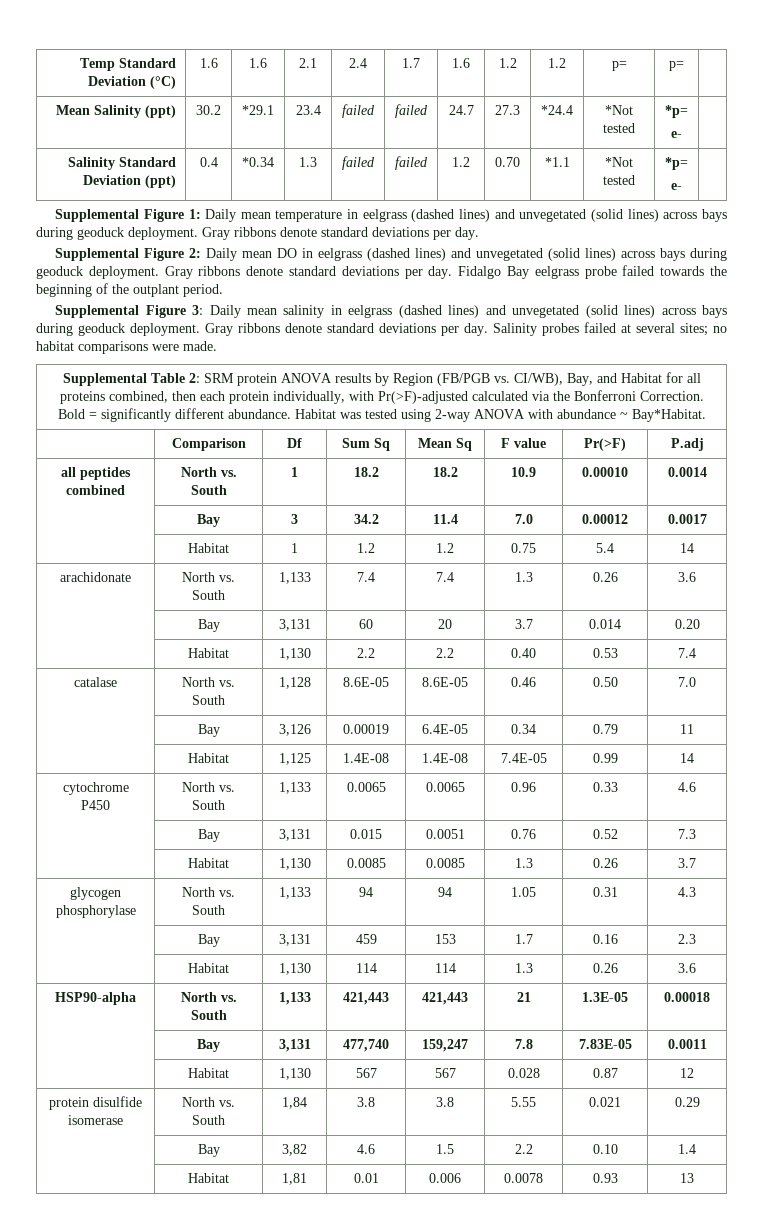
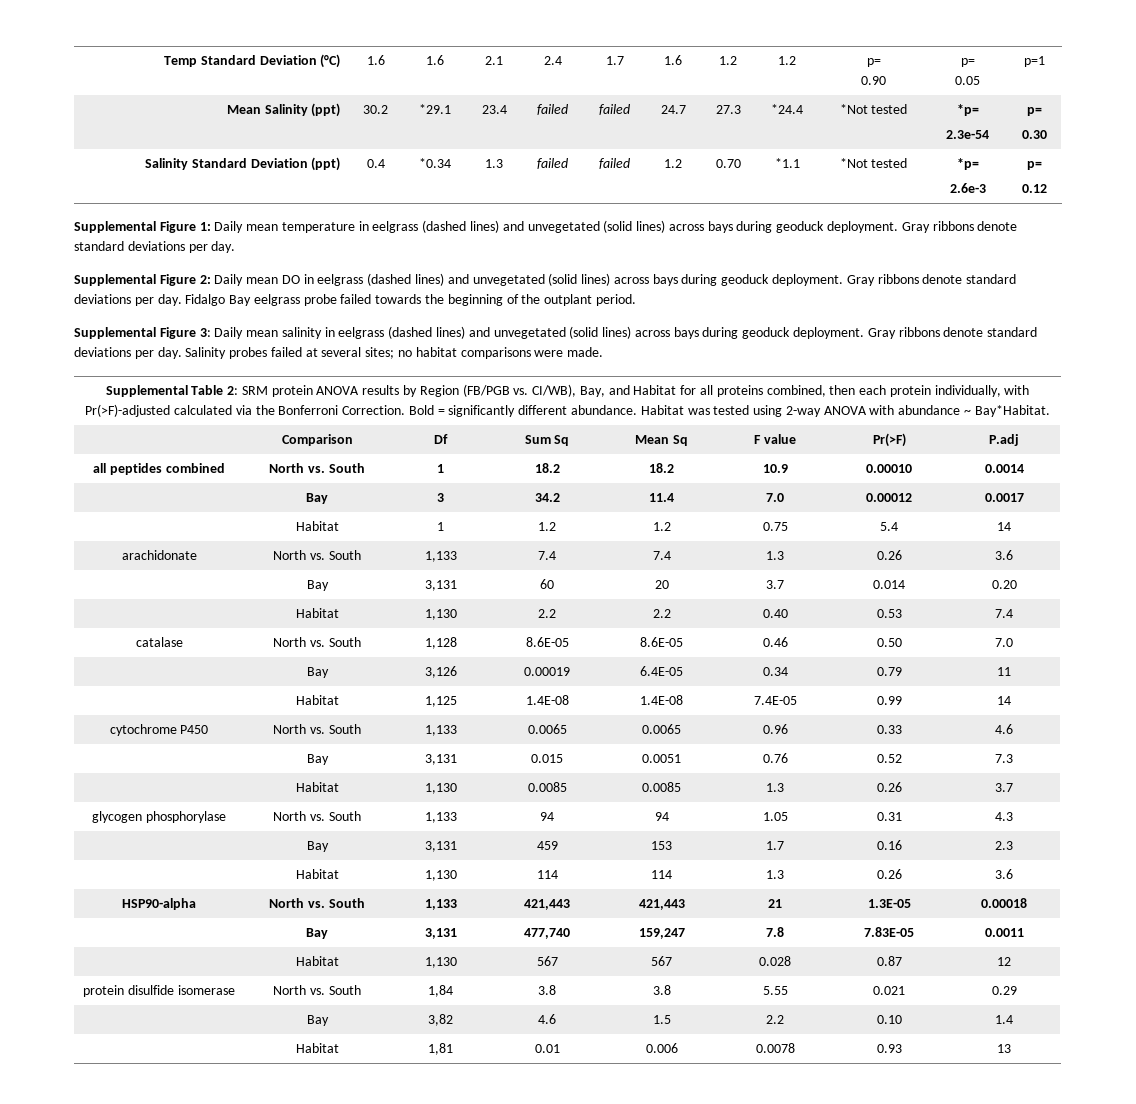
- Temp Standard Deviation (°C) | 1.6 | 1.6 | 2.1 | 2.4 | 1.7 | 1.6 | 1.2 | 1.2 | p= | p= |
+ Temp Standard Deviation (°C) | 1.6 | 1.6 | 2.1 | 2.4 | 1.7 | 1.6 | 1.2 | 1.2 | p=
+ 0.90 | p=
+ 0.05 | p=1
  Mean Salinity (ppt) | 30.2 | *29.1 | 23.4 | failed | failed | 24.7 | 27.3 | *24.4 | *Not tested | *p=
- e- |
+ 2.3e-54 | p=
+ 0.30
  Salinity Standard Deviation (ppt) | 0.4 | *0.34 | 1.3 | failed | failed | 1.2 | 0.70 | *1.1 | *Not tested | *p=
- e- |
+ 2.6e-3 | p=
+ 0.12

